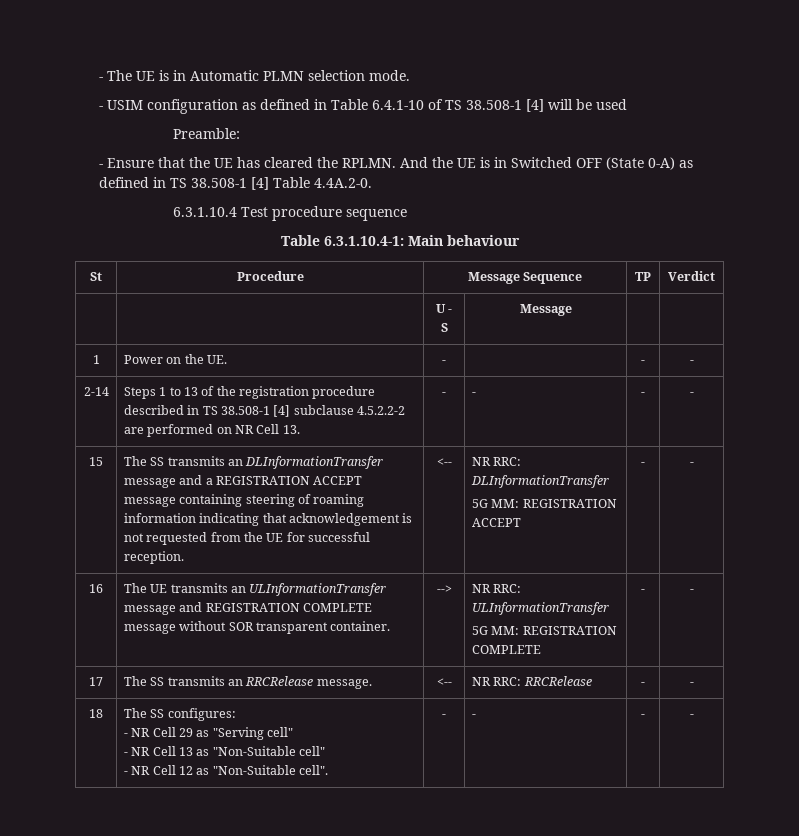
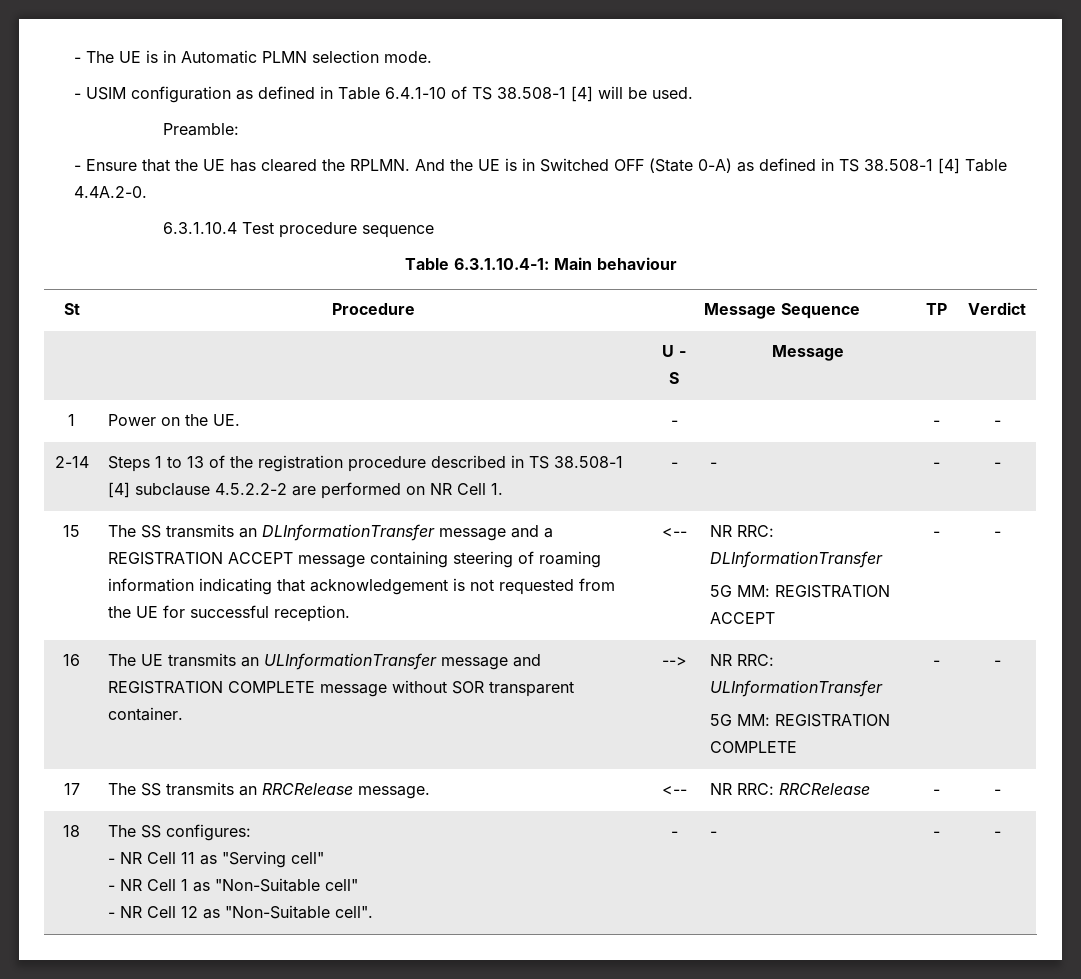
- - USIM configuration as defined in Table 6.4.1-10 of TS 38.508-1 [4] will be used
+ - USIM configuration as defined in Table 6.4.1-10 of TS 38.508-1 [4] will be used.
- 2-14 | Steps 1 to 13 of the registration procedure described in TS 38.508-1 [4] subclause 4.5.2.2-2 are performed on NR Cell 13. | - | - | - | -
+ 2-14 | Steps 1 to 13 of the registration procedure described in TS 38.508-1 [4] subclause 4.5.2.2-2 are performed on NR Cell 1. | - | - | - | -
  18 | The SS configures:
- - NR Cell 29 as "Serving cell"
- - NR Cell 13 as "Non-Suitable cell"
+ - NR Cell 11 as "Serving cell"
+ - NR Cell 1 as "Non-Suitable cell"

